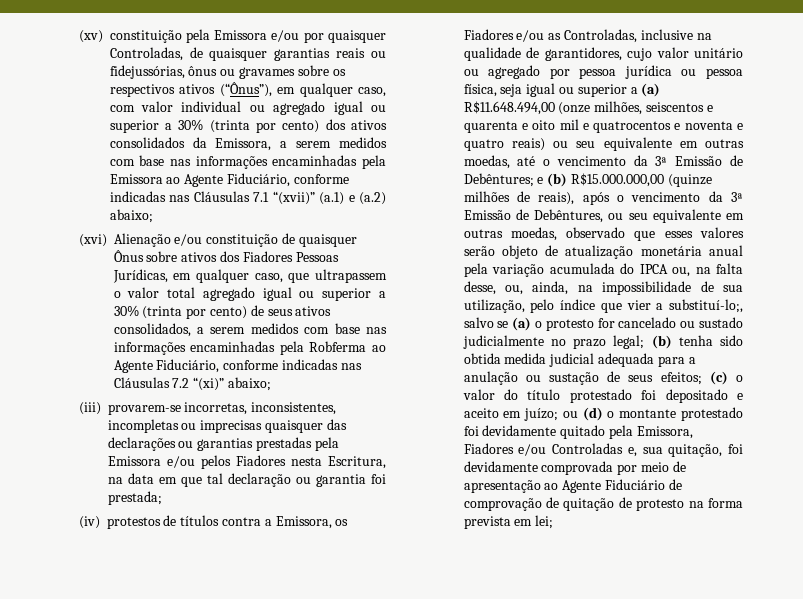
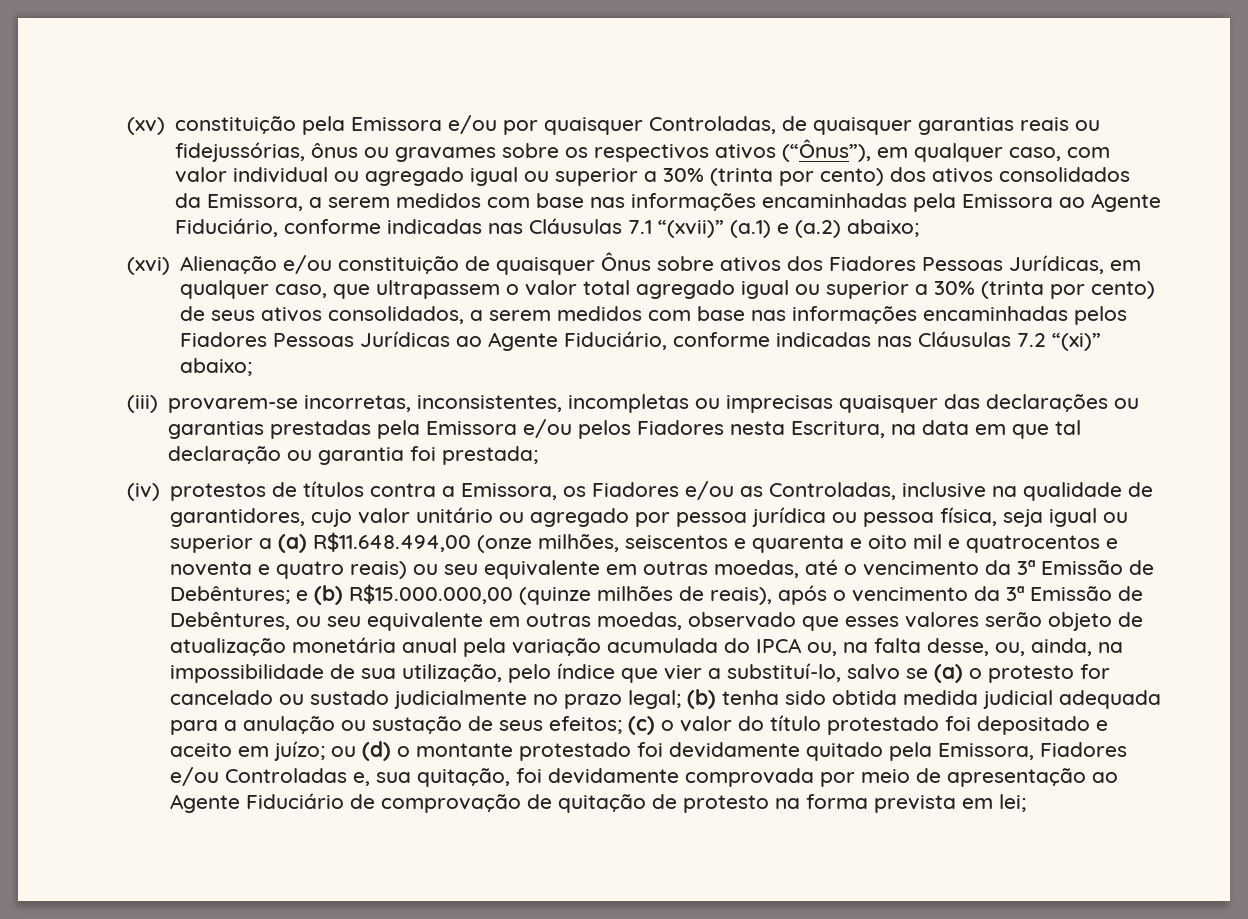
- (xvi) Alienação e/ou constituição de quaisquer Ônus sobre ativos dos Fiadores Pessoas Jurídicas, em qualquer caso, que ultrapassem o valor total agregado igual ou superior a 30% (trinta por cento) de seus ativos consolidados, a serem medidos com base nas informações encaminhadas pela Robferma ao Agente Fiduciário, conforme indicadas nas Cláusulas 7.2 “(xi)” abaixo;
+ (xvi) Alienação e/ou constituição de quaisquer Ônus sobre ativos dos Fiadores Pessoas Jurídicas, em qualquer caso, que ultrapassem o valor total agregado igual ou superior a 30% (trinta por cento) de seus ativos consolidados, a serem medidos com base nas informações encaminhadas pelos Fiadores Pessoas Jurídicas ao Agente Fiduciário, conforme indicadas nas Cláusulas 7.2 “(xi)” abaixo;
- e (b) R$15.000.000,00 (quinze milhões de reais), após o vencimento da 3ª Emissão de Debêntures, ou seu equivalente em outras moedas, observado que esses valores serão objeto de atualização monetária anual pela variação acumulada do IPCA ou, na falta desse, ou, ainda, na impossibilidade de sua utilização, pelo índice que vier a substituí-lo;, salvo se (a) o protesto for cancelado ou sustado judicialmente no prazo legal;
+ e (b) R$15.000.000,00 (quinze milhões de reais), após o vencimento da 3ª Emissão de Debêntures, ou seu equivalente em outras moedas, observado que esses valores serão objeto de atualização monetária anual pela variação acumulada do IPCA ou, na falta desse, ou, ainda, na impossibilidade de sua utilização, pelo índice que vier a substituí-lo, salvo se (a) o protesto for cancelado ou sustado judicialmente no prazo legal;

